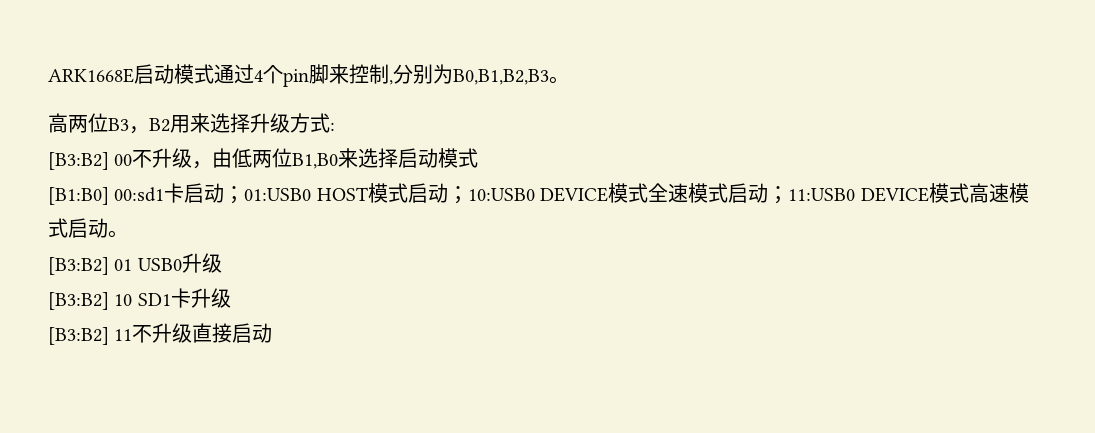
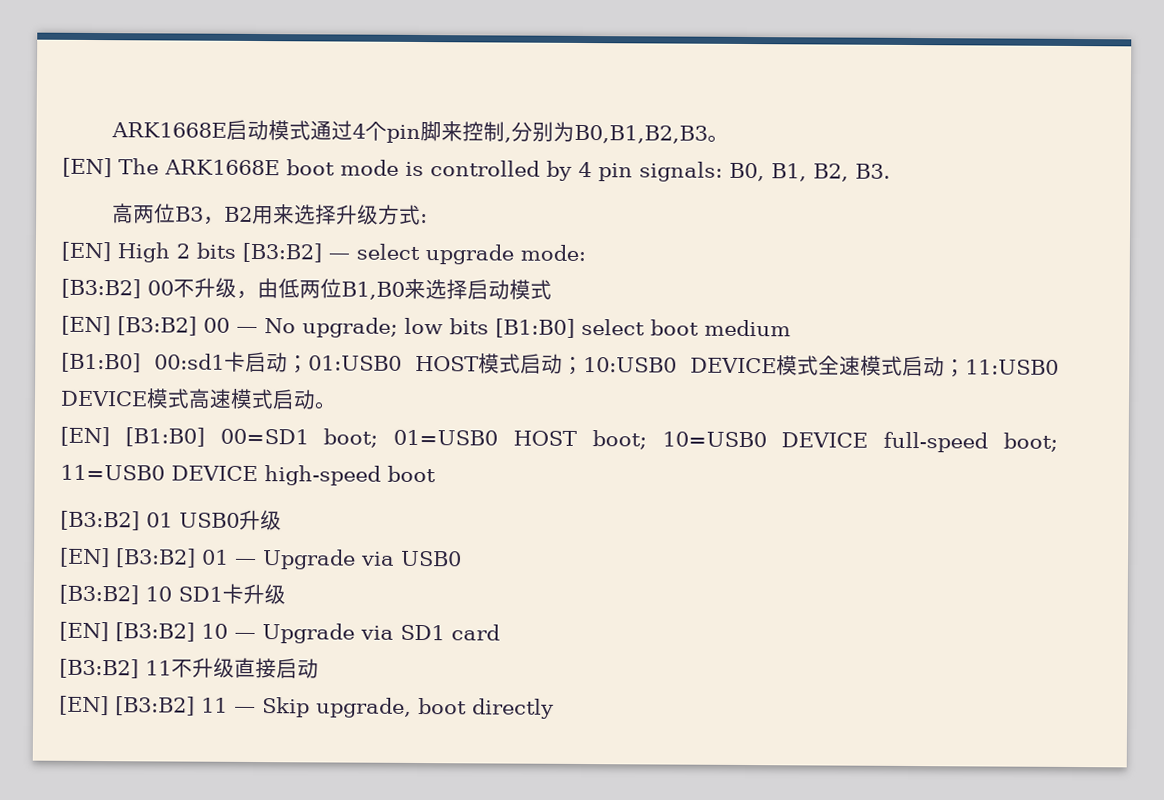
+ [EN] The ARK1668E boot mode is controlled by 4 pin signals: B0, B1, B2, B3.
+ [EN] High 2 bits [B3:B2] — select upgrade mode:
+ [EN] [B3:B2] 00 — No upgrade; low bits [B1:B0] select boot medium
+ [EN] [B1:B0] 00=SD1 boot; 01=USB0 HOST boot; 10=USB0 DEVICE full-speed boot; 11=USB0 DEVICE high-speed boot
  [B3:B2] 01 USB0升级
+ [EN] [B3:B2] 01 — Upgrade via USB0
+ [EN] [B3:B2] 10 — Upgrade via SD1 card
+ [EN] [B3:B2] 11 — Skip upgrade, boot directly

